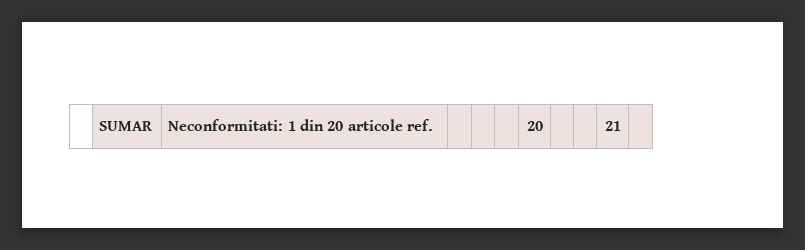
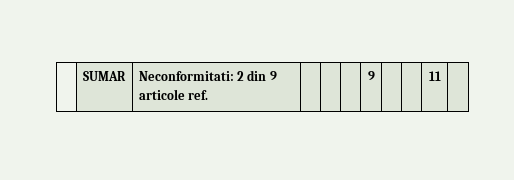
- | SUMAR | Neconformitati: 1 din 20 articole ref. | | | | 20 | | | 21 |
+ | SUMAR | Neconformitati: 2 din 9 articole ref. | | | | 9 | | | 11 |

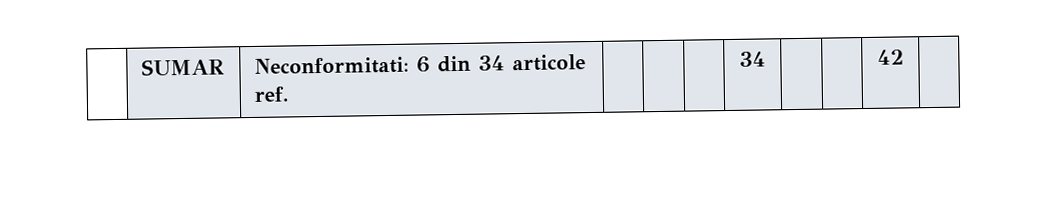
- | SUMAR | Neconformitati: 2 din 9 articole ref. | | | | 9 | | | 11 |
+ | SUMAR | Neconformitati: 6 din 34 articole ref. | | | | 34 | | | 42 |

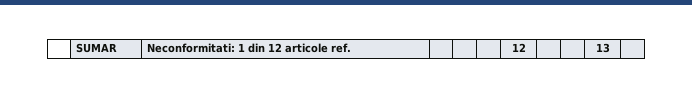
- | SUMAR | Neconformitati: 6 din 34 articole ref. | | | | 34 | | | 42 |
+ | SUMAR | Neconformitati: 1 din 12 articole ref. | | | | 12 | | | 13 |

